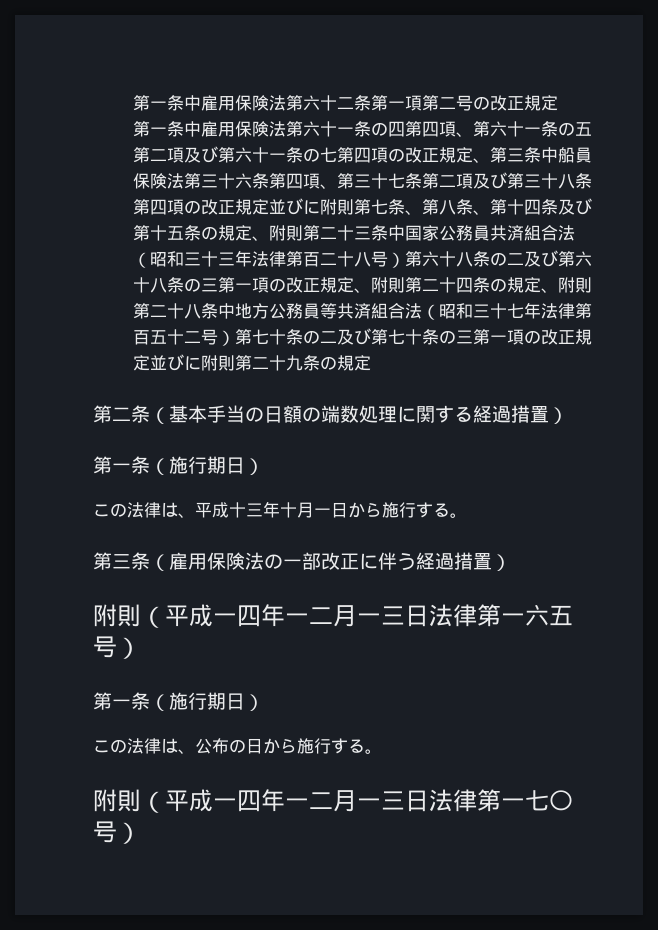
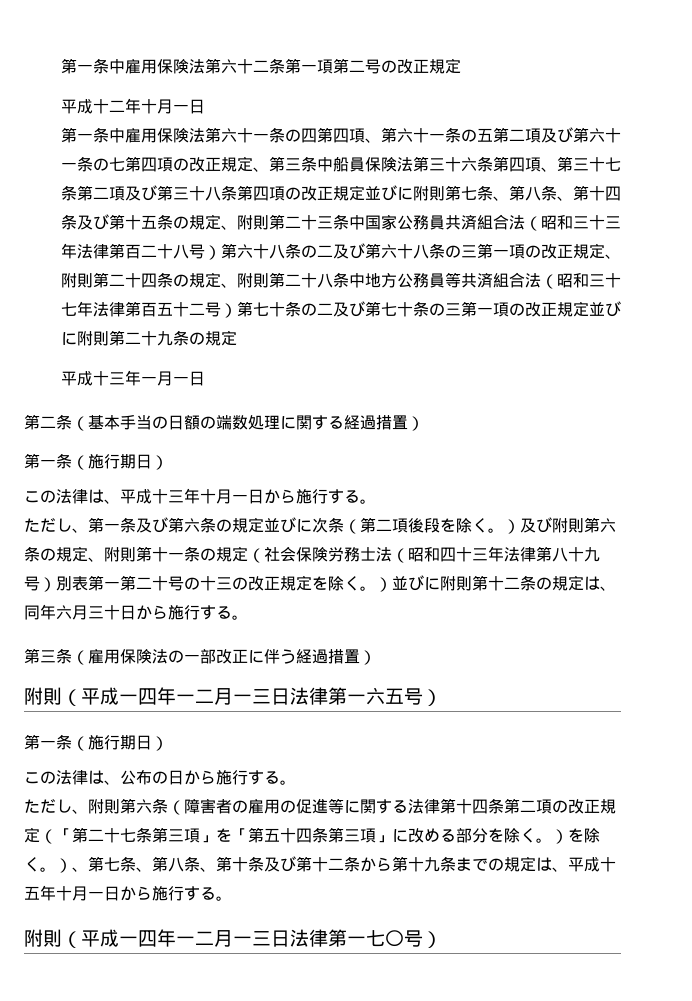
+ 平成十二年十月一日
+ 平成十三年一月一日
+ ただし、第一条及び第六条の規定並びに次条（第二項後段を除く。）及び附則第六条の規定、附則第十一条の規定（社会保険労務士法（昭和四十三年法律第八十九号）別表第一第二十号の十三の改正規定を除く。）並びに附則第十二条の規定は、同年六月三十日から施行する。
+ ただし、附則第六条（障害者の雇用の促進等に関する法律第十四条第二項の改正規定（「第二十七条第三項」を「第五十四条第三項」に改める部分を除く。）を除く。）、第七条、第八条、第十条及び第十二条から第十九条までの規定は、平成十五年十月一日から施行する。

